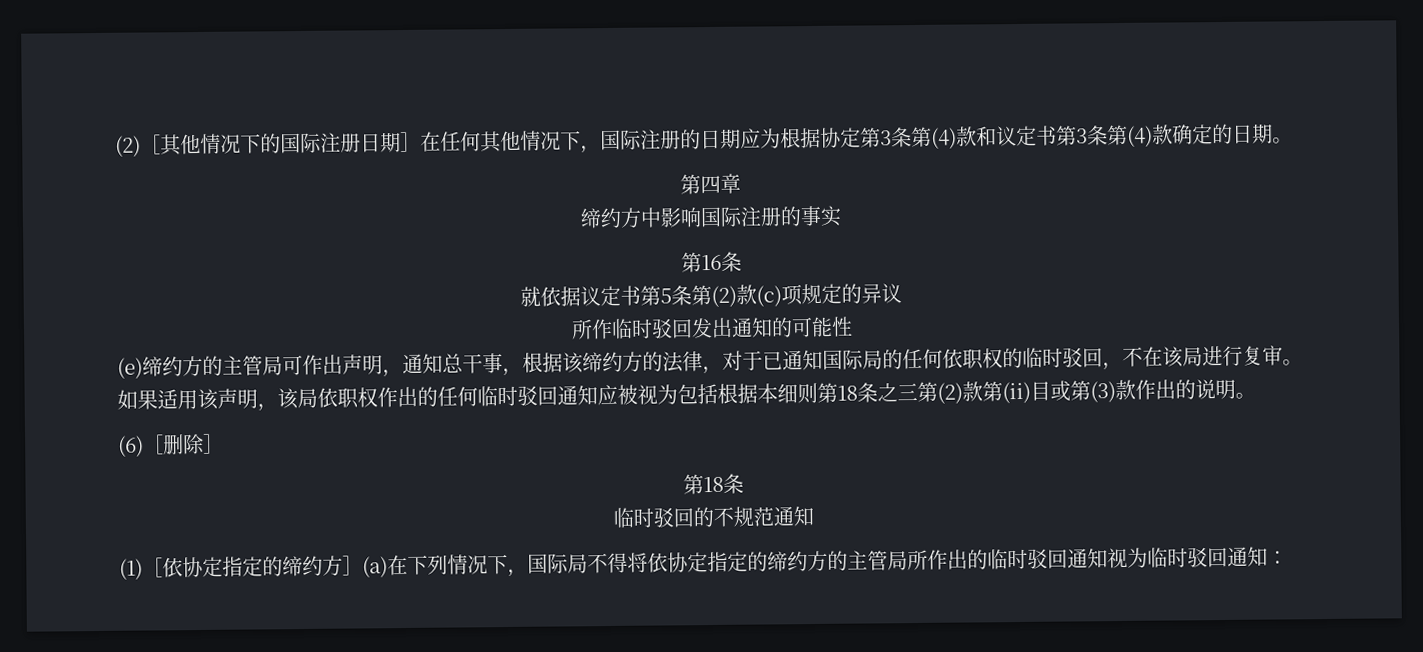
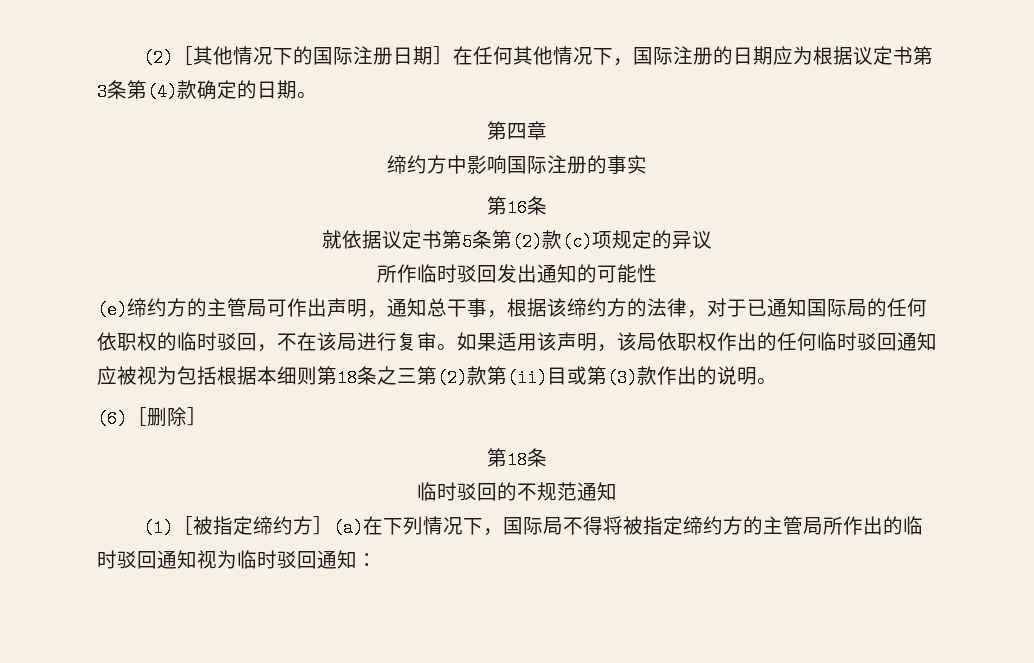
- (2)［其他情况下的国际注册日期］在任何其他情况下，国际注册的日期应为根据协定第3条第(4)款和议定书第3条第(4)款确定的日期。
+ (2)［其他情况下的国际注册日期］在任何其他情况下，国际注册的日期应为根据议定书第3条第(4)款确定的日期。
- (1)［依协定指定的缔约方］(a)在下列情况下，国际局不得将依协定指定的缔约方的主管局所作出的临时驳回通知视为临时驳回通知：
+ (1)［被指定缔约方］(a)在下列情况下，国际局不得将被指定缔约方的主管局所作出的临时驳回通知视为临时驳回通知：

